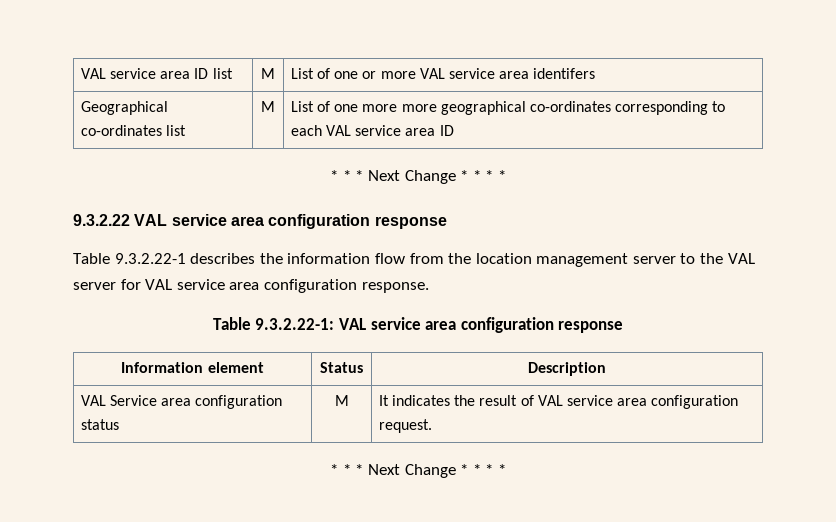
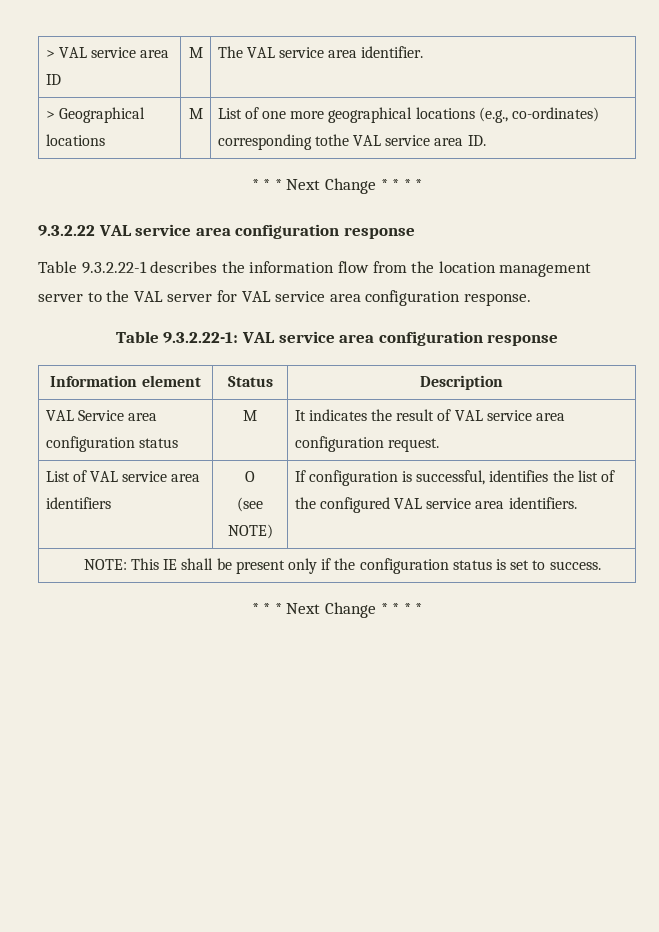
- VAL service area ID list | M | List of one or more VAL service area identifers
- Geographical co-ordinates list | M | List of one more more geographical co-ordinates corresponding to each VAL service area ID
+ > VAL service area ID | M | The VAL service area identifier.
+ > Geographical locations | M | List of one more geographical locations (e.g., co-ordinates) corresponding tothe VAL service area ID.
+ List of VAL service area identifiers | O
+ (see NOTE) | If configuration is successful, identifies the list of the configured VAL service area identifiers.
+ NOTE: This IE shall be present only if the configuration status is set to success.

